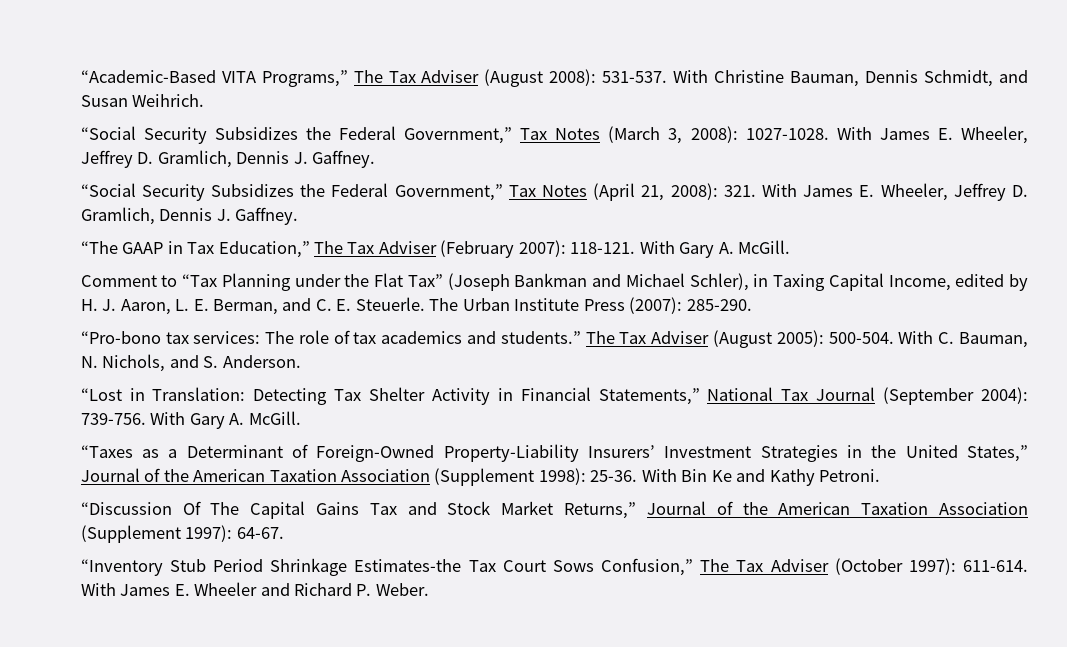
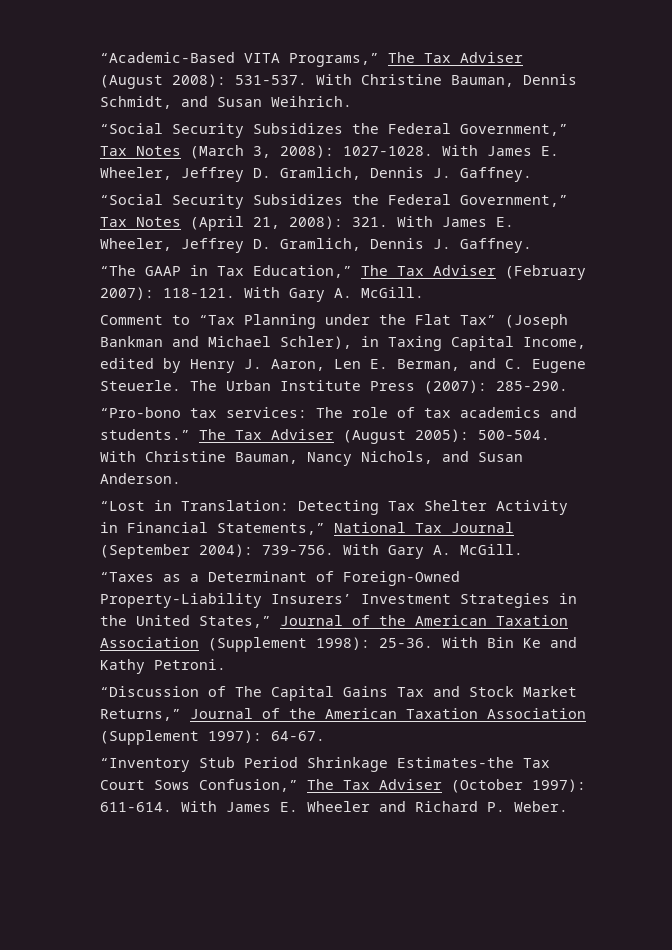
- Comment to “Tax Planning under the Flat Tax” (Joseph Bankman and Michael Schler), in Taxing Capital Income, edited by H. J. Aaron, L. E. Berman, and C. E. Steuerle.
+ Comment to “Tax Planning under the Flat Tax” (Joseph Bankman and Michael Schler), in Taxing Capital Income, edited by Henry J. Aaron, Len E. Berman, and C. Eugene Steuerle.
- With C. Bauman, N. Nichols, and S. Anderson.
+ With Christine Bauman, Nancy Nichols, and Susan Anderson.
- “Discussion Of The Capital Gains Tax and Stock Market Returns,” Journal of the American Taxation Association (Supplement 1997): 64-67.
+ “Discussion of The Capital Gains Tax and Stock Market Returns,” Journal of the American Taxation Association (Supplement 1997): 64-67.

